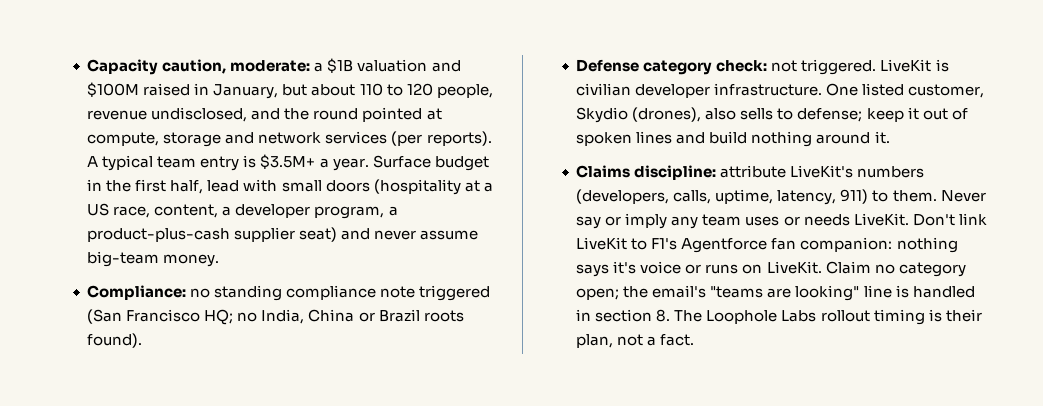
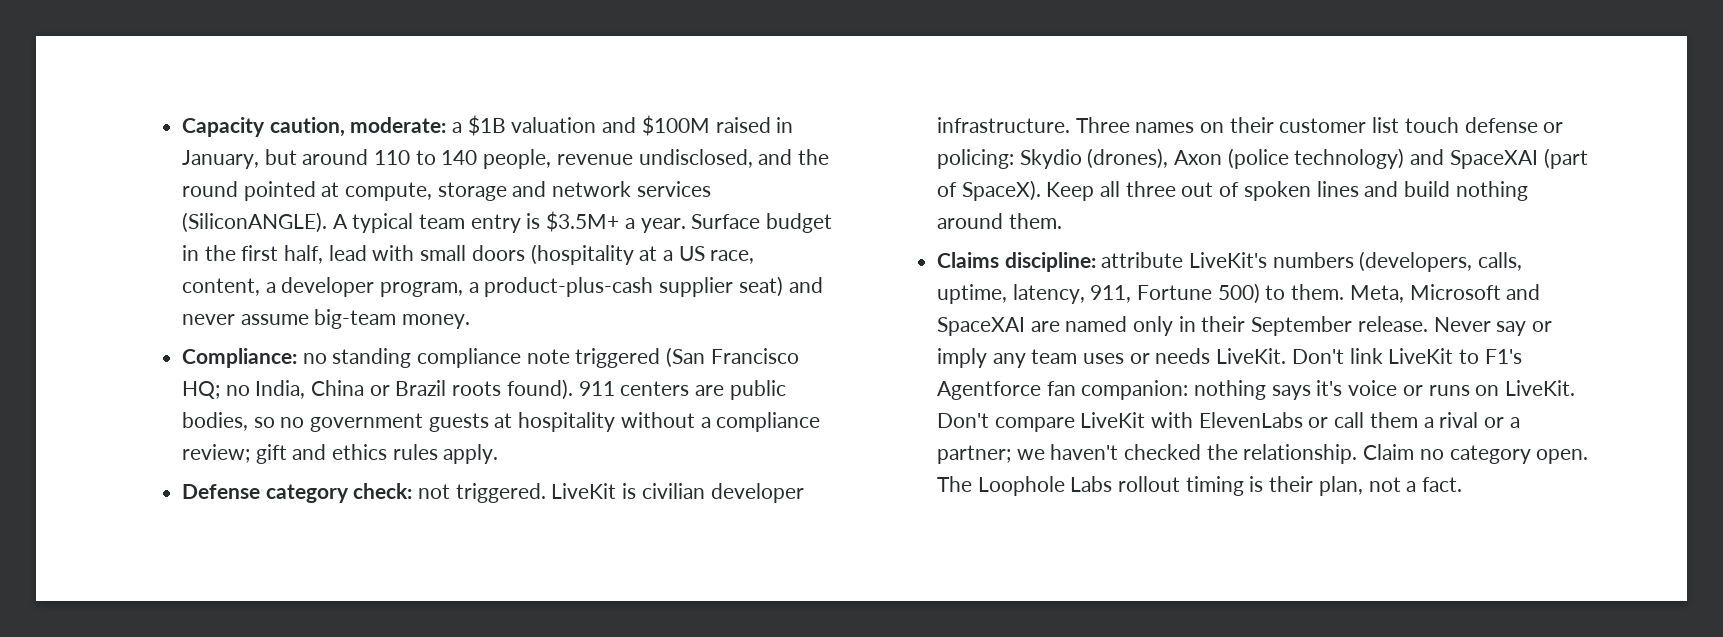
- Capacity caution, moderate: a $1B valuation and $100M raised in January, but about 110 to 120 people, revenue undisclosed, and the round pointed at compute, storage and network services (per reports).
+ Capacity caution, moderate: a $1B valuation and $100M raised in January, but around 110 to 140 people, revenue undisclosed, and the round pointed at compute, storage and network services (SiliconANGLE).
+ 911 centers are public bodies, so no government guests at hospitality without a compliance review; gift and ethics rules apply.
- One listed customer, Skydio (drones), also sells to defense; keep it out of spoken lines and build nothing around it.
+ Three names on their customer list touch defense or policing: Skydio (drones), Axon (police technology) and SpaceXAI (part of SpaceX). Keep all three out of spoken lines and build nothing around them.
- Claims discipline: attribute LiveKit's numbers (developers, calls, uptime, latency, 911) to them.
+ Claims discipline: attribute LiveKit's numbers (developers, calls, uptime, latency, 911, Fortune 500) to them. Meta, Microsoft and SpaceXAI are named only in their September release.
- Claim no category open; the email's "teams are looking" line is handled in section 8. The Loophole Labs rollout timing is their plan, not a fact.
+ Don't compare LiveKit with ElevenLabs or call them a rival or a partner; we haven't checked the relationship. Claim no category open. The Loophole Labs rollout timing is their plan, not a fact.

